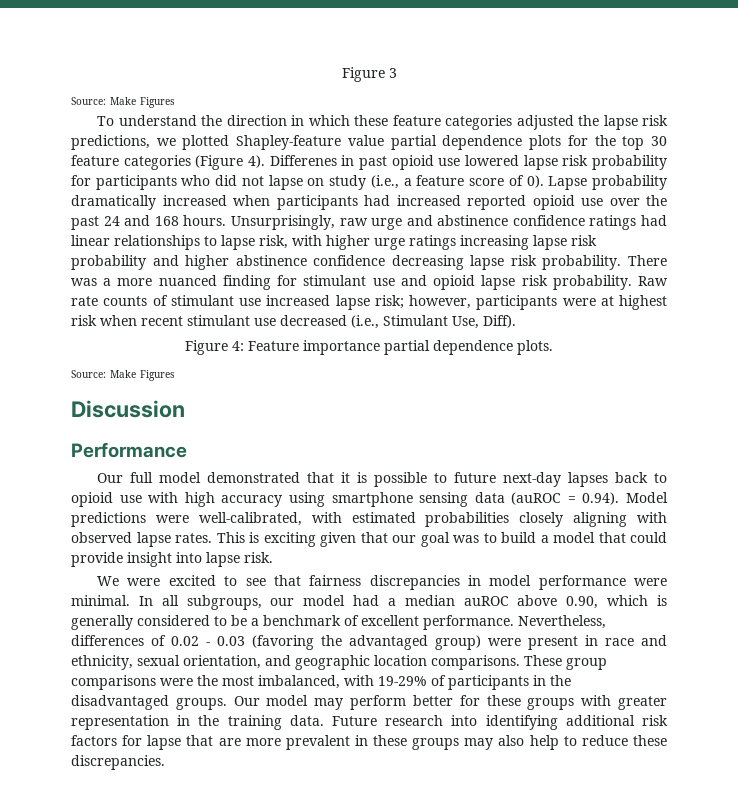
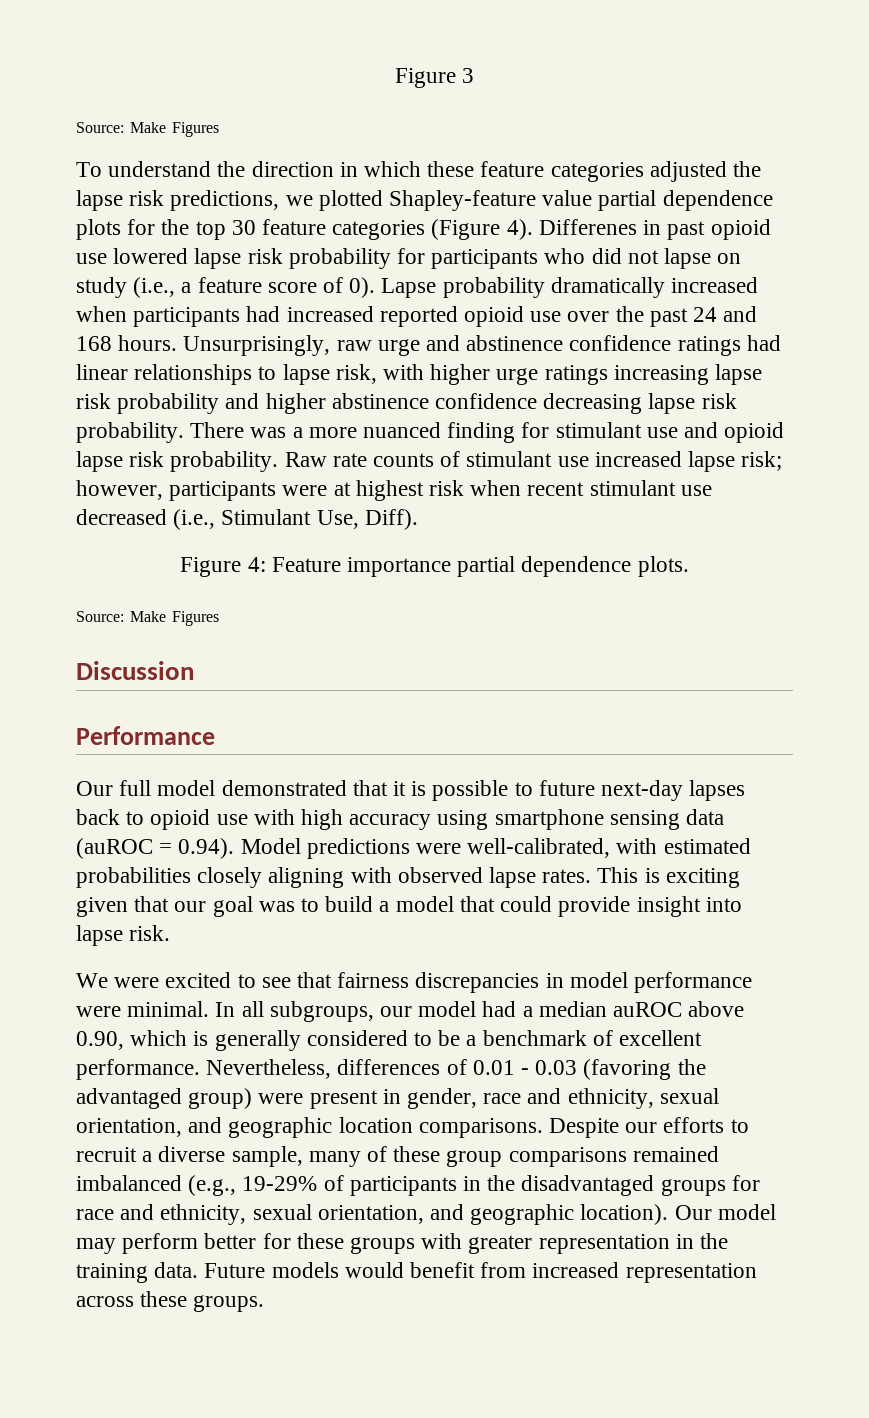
- Nevertheless, differences of 0.02 - 0.03 (favoring the advantaged group) were present in race and ethnicity, sexual orientation, and geographic location comparisons.
+ Nevertheless, differences of 0.01 - 0.03 (favoring the advantaged group) were present in gender, race and ethnicity, sexual orientation, and geographic location comparisons.
- These group comparisons were the most imbalanced, with 19-29% of participants in the disadvantaged groups.
+ Despite our efforts to recruit a diverse sample, many of these group comparisons remained imbalanced (e.g., 19-29% of participants in the disadvantaged groups for race and ethnicity, sexual orientation, and geographic location).
- Future research into identifying additional risk factors for lapse that are more prevalent in these groups may also help to reduce these discrepancies.
+ Future models would benefit from increased representation across these groups.

